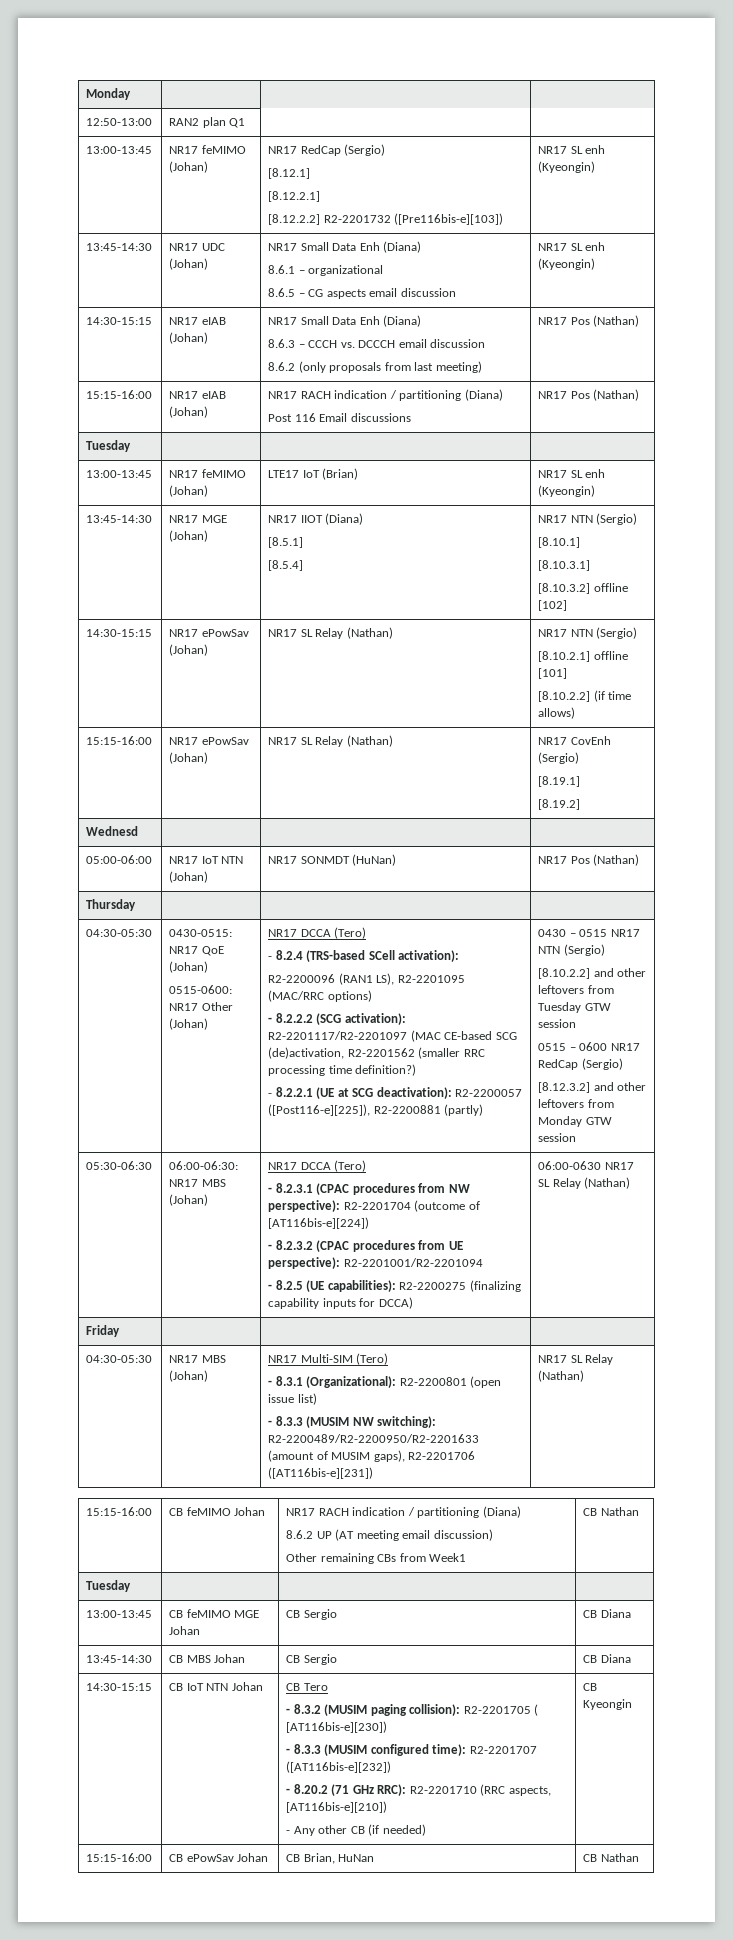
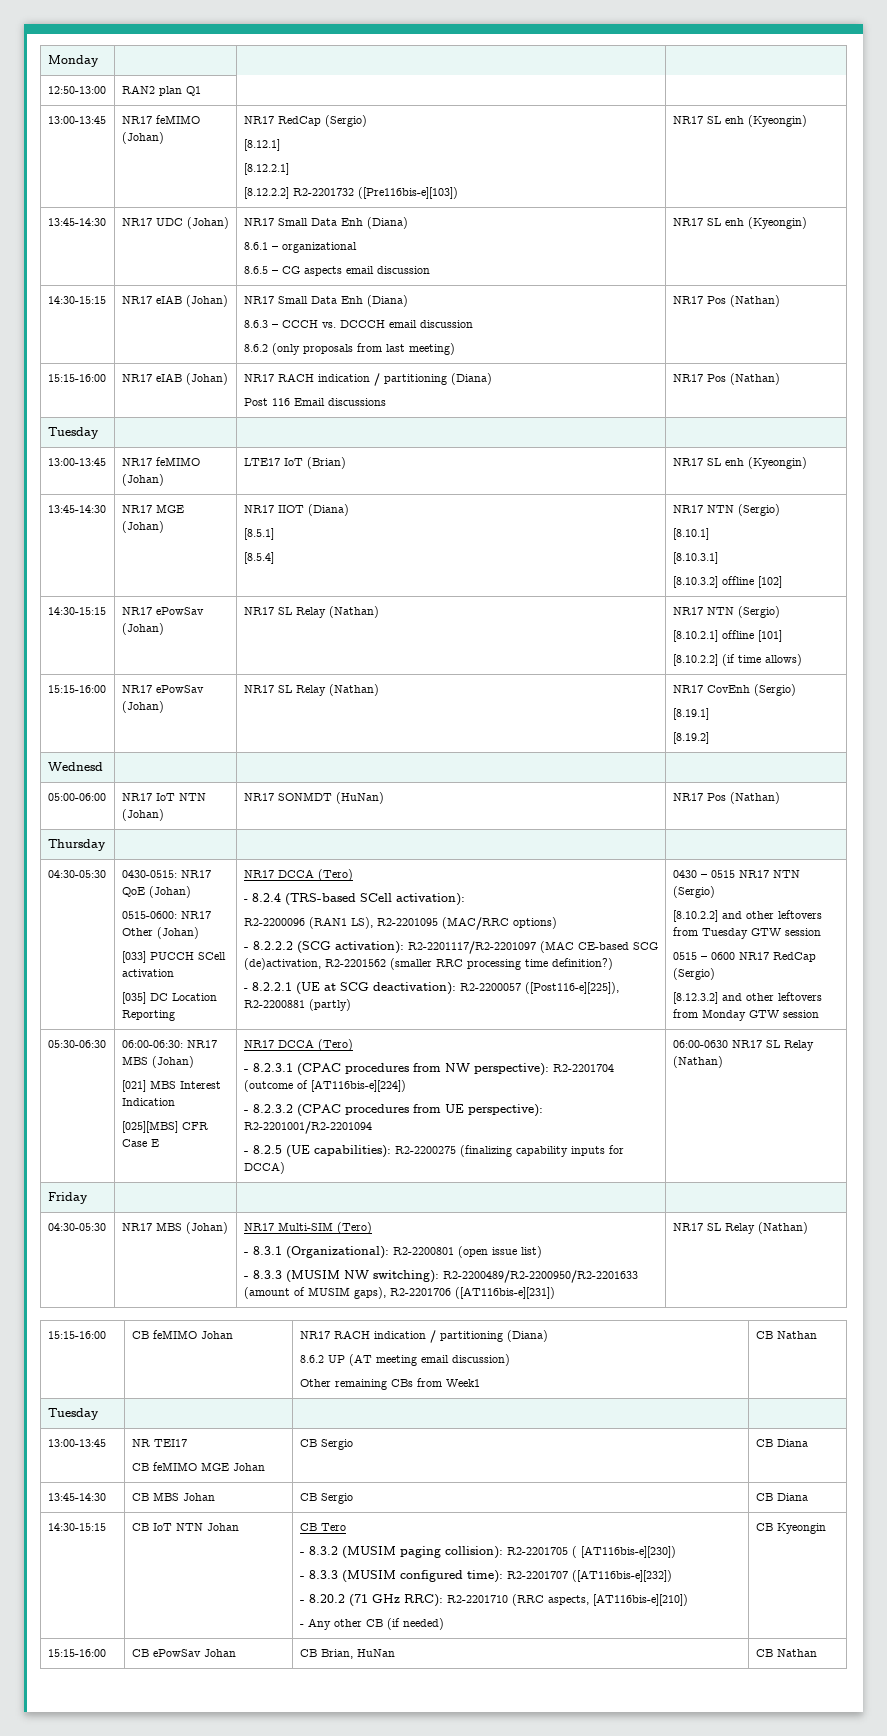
+ [033] PUCCH SCell activation
+ [035] DC Location Reporting
+ [021] MBS Interest Indication
+ [025][MBS] CFR Case E
- 13:00-13:45 | CB feMIMO MGE Johan | CB Sergio | CB Diana
+ 13:00-13:45 | NR TEI17
+ CB feMIMO MGE Johan | CB Sergio | CB Diana

